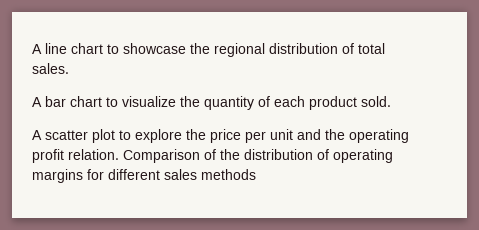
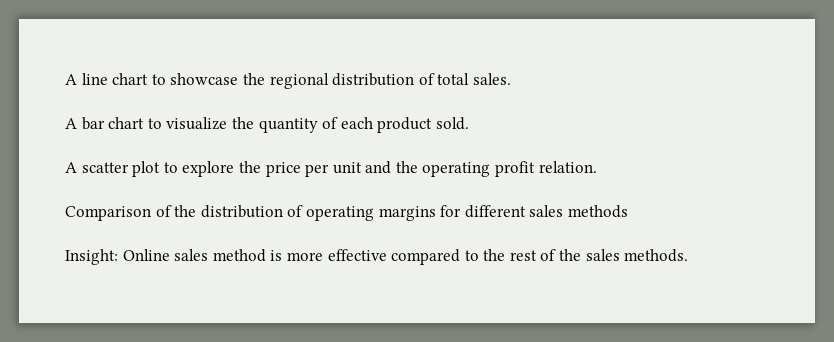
- A scatter plot to explore the price per unit and the operating profit relation. Comparison of the distribution of operating margins for different sales methods
+ A scatter plot to explore the price per unit and the operating profit relation.
+ Comparison of the distribution of operating margins for different sales methods
+ Insight: Online sales method is more effective compared to the rest of the sales methods.

